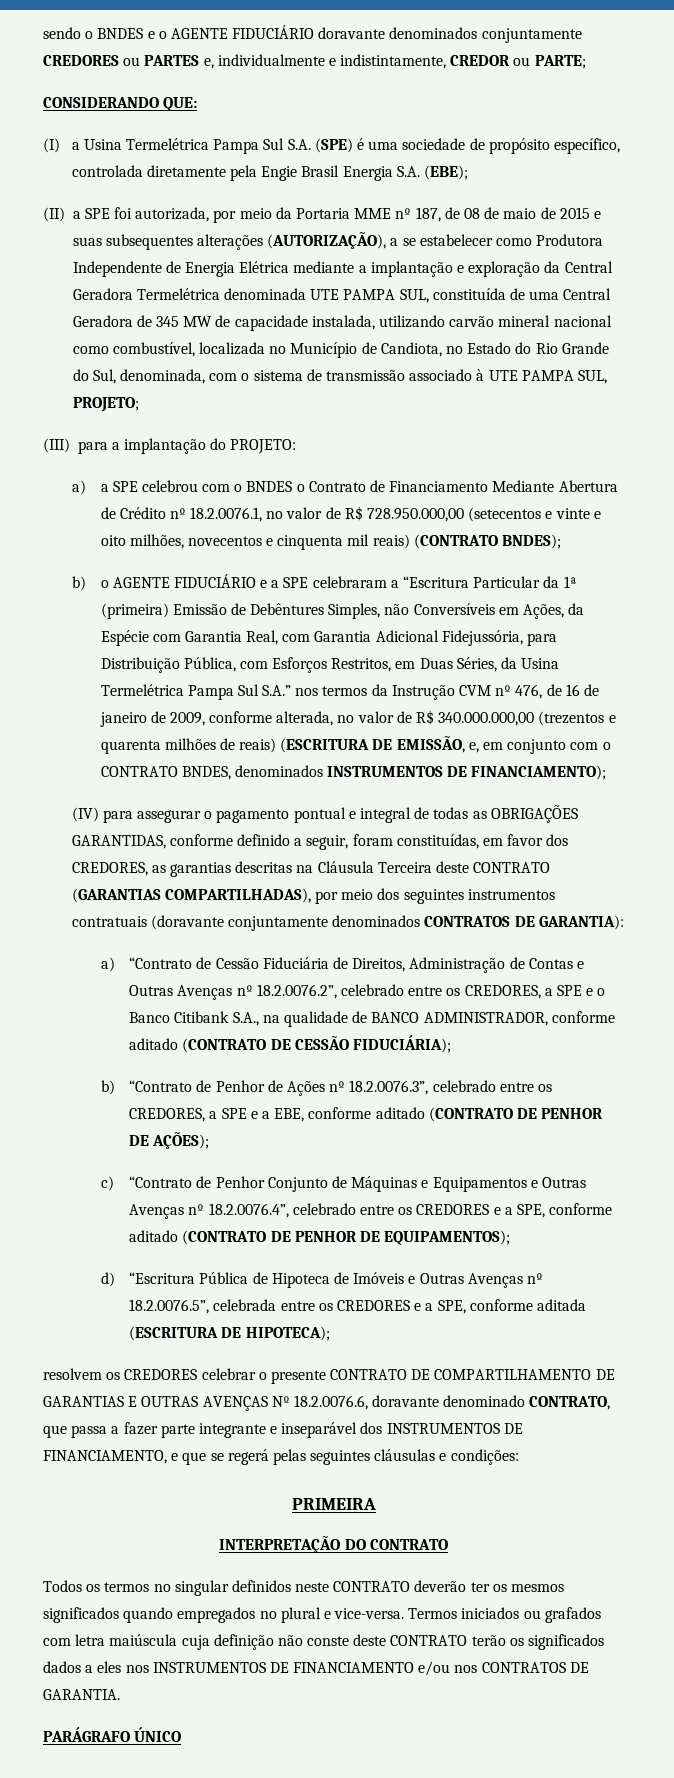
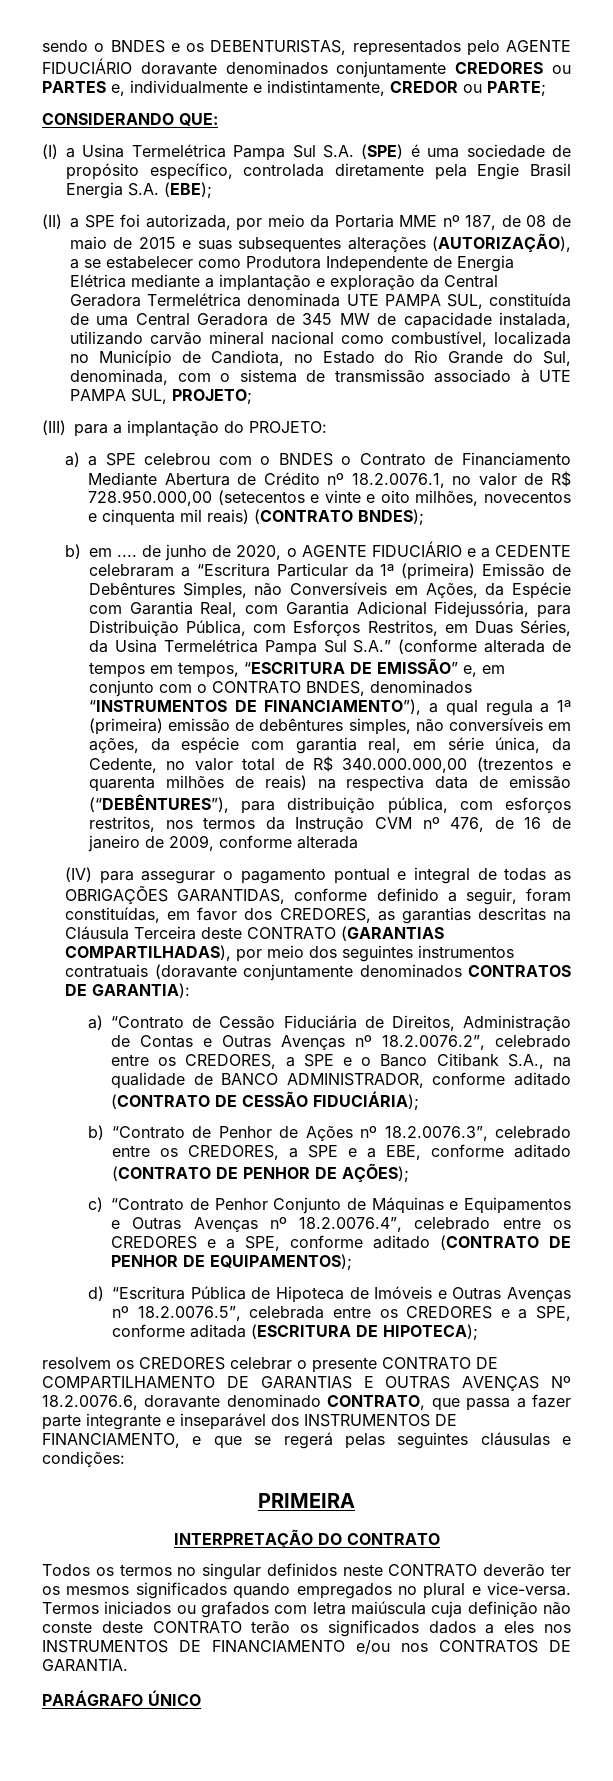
- sendo o BNDES e o AGENTE FIDUCIÁRIO doravante denominados conjuntamente CREDORES ou PARTES e, individualmente e indistintamente, CREDOR ou PARTE;
+ sendo o BNDES e os DEBENTURISTAS, representados pelo AGENTE FIDUCIÁRIO doravante denominados conjuntamente CREDORES ou PARTES e, individualmente e indistintamente, CREDOR ou PARTE;
- b) o AGENTE FIDUCIÁRIO e a SPE celebraram a “Escritura Particular da 1ª (primeira) Emissão de Debêntures Simples, não Conversíveis em Ações, da Espécie com Garantia Real, com Garantia Adicional Fidejussória, para Distribuição Pública, com Esforços Restritos, em Duas Séries, da Usina Termelétrica Pampa Sul S.A.” nos termos da Instrução CVM nº 476, de 16 de janeiro de 2009, conforme alterada, no valor de R$ 340.000.000,00 (trezentos e quarenta milhões de reais) (ESCRITURA DE EMISSÃO, e, em conjunto com o CONTRATO BNDES, denominados INSTRUMENTOS DE FINANCIAMENTO);
+ b) em .... de junho de 2020, o AGENTE FIDUCIÁRIO e a CEDENTE celebraram a “Escritura Particular da 1ª (primeira) Emissão de Debêntures Simples, não Conversíveis em Ações, da Espécie com Garantia Real, com Garantia Adicional Fidejussória, para Distribuição Pública, com Esforços Restritos, em Duas Séries, da Usina Termelétrica Pampa Sul S.A.” (conforme alterada de tempos em tempos, “ESCRITURA DE EMISSÃO” e, em conjunto com o CONTRATO BNDES, denominados “INSTRUMENTOS DE FINANCIAMENTO”), a qual regula a 1ª (primeira) emissão de debêntures simples, não conversíveis em ações, da espécie com garantia real, em série única, da Cedente, no valor total de R$ 340.000.000,00 (trezentos e quarenta milhões de reais) na respectiva data de emissão (“DEBÊNTURES”), para distribuição pública, com esforços restritos, nos termos da Instrução CVM nº 476, de 16 de janeiro de 2009, conforme alterada

